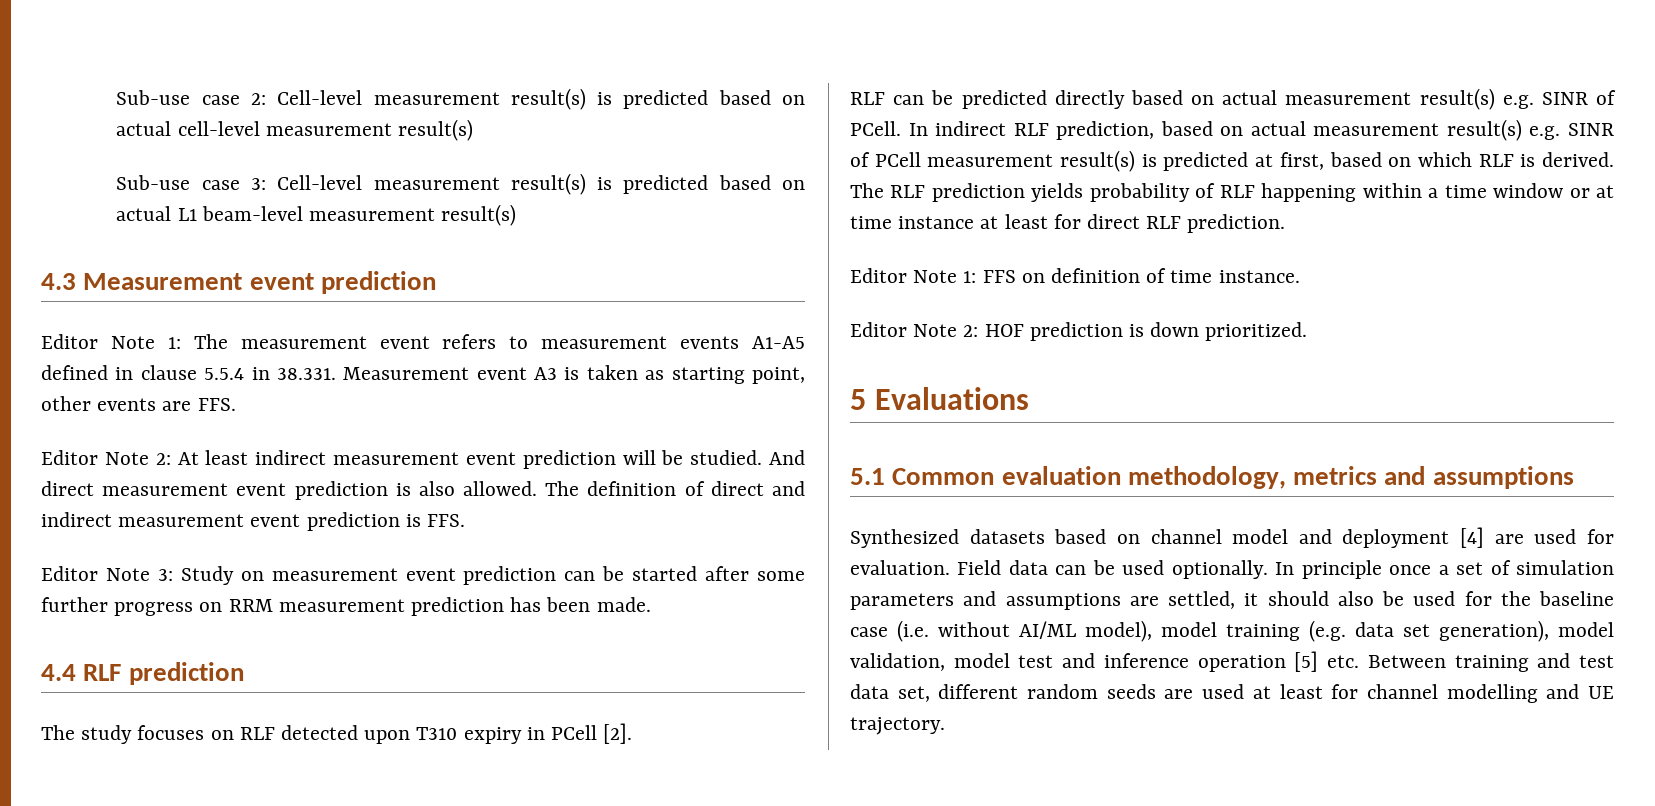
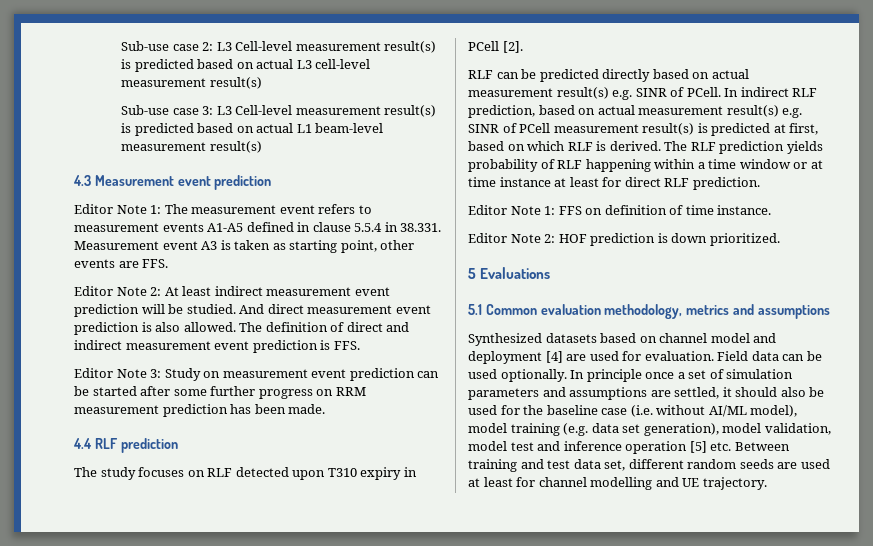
- Sub-use case 2: Cell-level measurement result(s) is predicted based on actual cell-level measurement result(s)
+ Sub-use case 2: L3 Cell-level measurement result(s) is predicted based on actual L3 cell-level measurement result(s)
- Sub-use case 3: Cell-level measurement result(s) is predicted based on actual L1 beam-level measurement result(s)
+ Sub-use case 3: L3 Cell-level measurement result(s) is predicted based on actual L1 beam-level measurement result(s)

